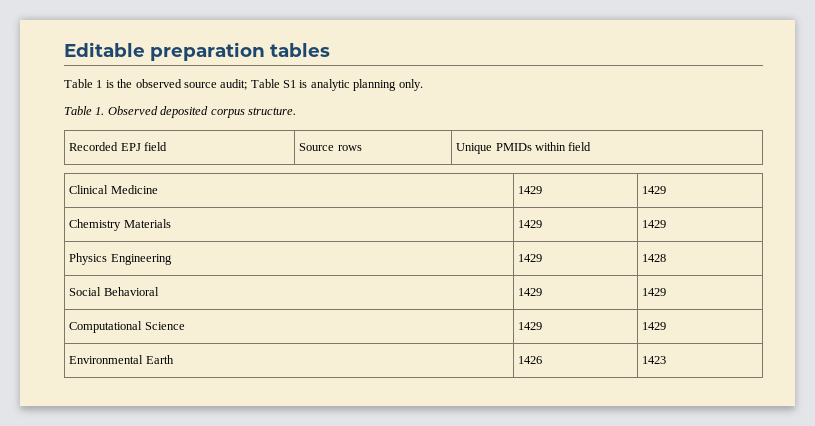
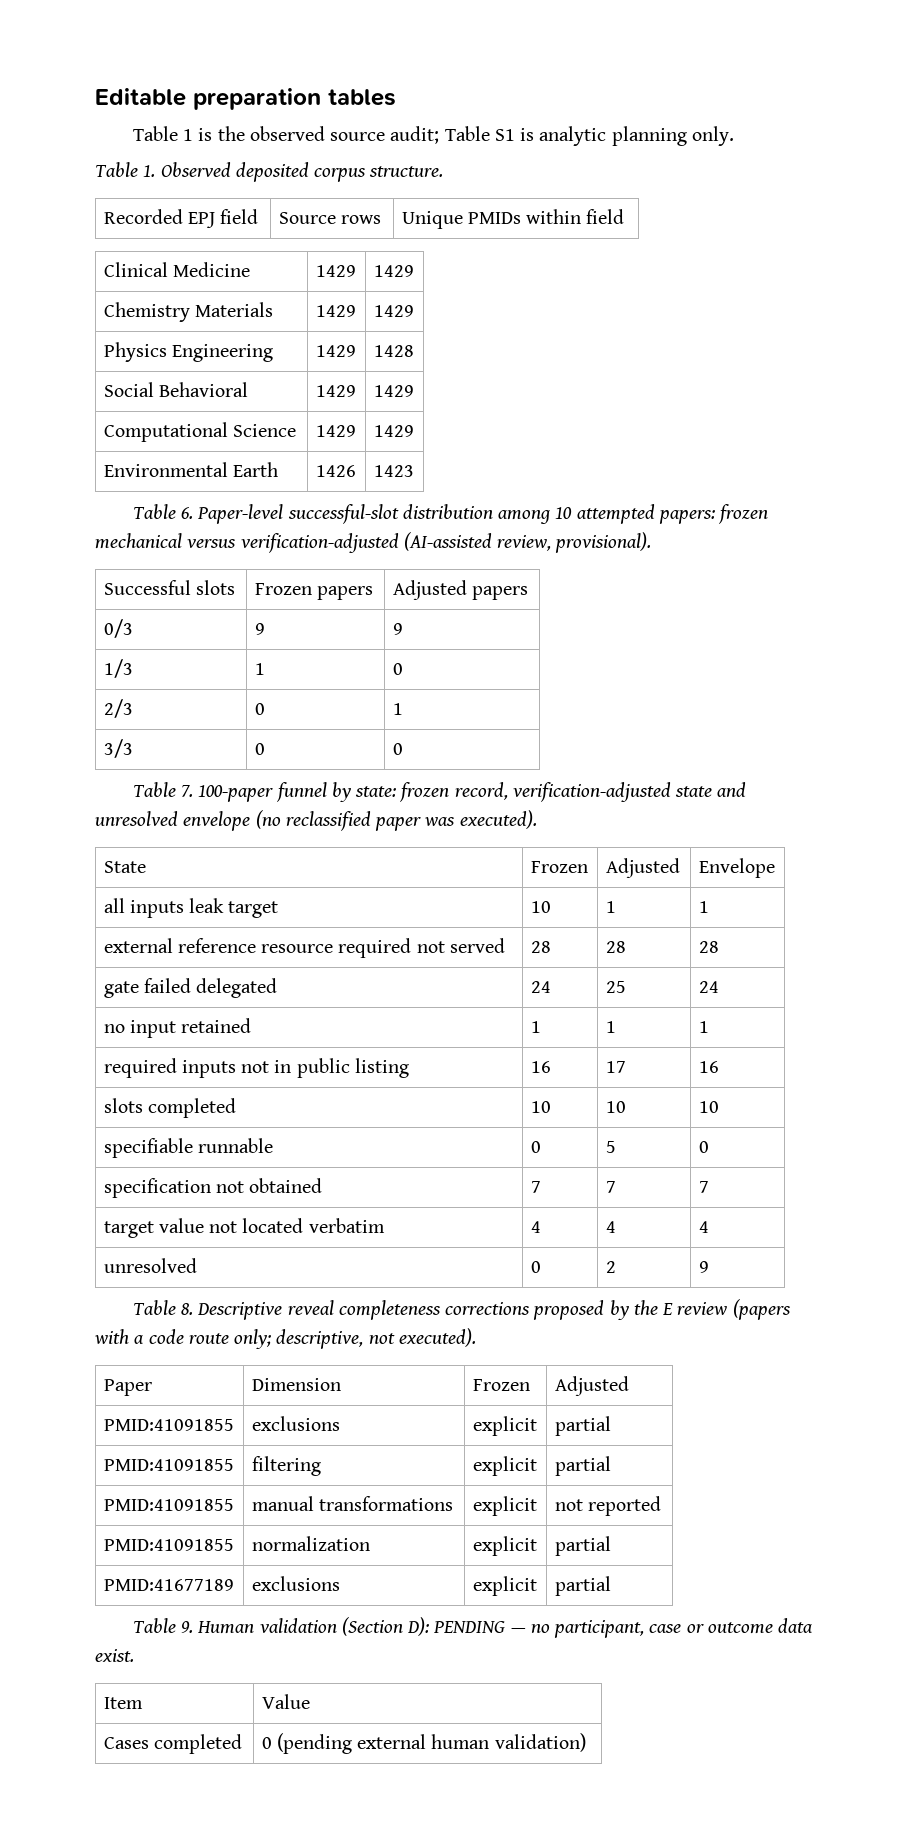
+ Table 6. Paper-level successful-slot distribution among 10 attempted papers: frozen mechanical versus verification-adjusted (AI-assisted review, provisional).
+ Successful slots | Frozen papers | Adjusted papers
+ 0/3 | 9 | 9
+ 1/3 | 1 | 0
+ 2/3 | 0 | 1
+ 3/3 | 0 | 0
+ Table 7. 100-paper funnel by state: frozen record, verification-adjusted state and unresolved envelope (no reclassified paper was executed).
+ State | Frozen | Adjusted | Envelope
+ all inputs leak target | 10 | 1 | 1
+ external reference resource required not served | 28 | 28 | 28
+ gate failed delegated | 24 | 25 | 24
+ no input retained | 1 | 1 | 1
+ required inputs not in public listing | 16 | 17 | 16
+ slots completed | 10 | 10 | 10
+ specifiable runnable | 0 | 5 | 0
+ specification not obtained | 7 | 7 | 7
+ target value not located verbatim | 4 | 4 | 4
+ unresolved | 0 | 2 | 9
+ Table 8. Descriptive reveal completeness corrections proposed by the E review (papers with a code route only; descriptive, not executed).
+ Paper | Dimension | Frozen | Adjusted
+ PMID:41091855 | exclusions | explicit | partial
+ PMID:41091855 | filtering | explicit | partial
+ PMID:41091855 | manual transformations | explicit | not reported
+ PMID:41091855 | normalization | explicit | partial
+ PMID:41677189 | exclusions | explicit | partial
+ Table 9. Human validation (Section D): PENDING — no participant, case or outcome data exist.
+ Item | Value
+ Cases completed | 0 (pending external human validation)

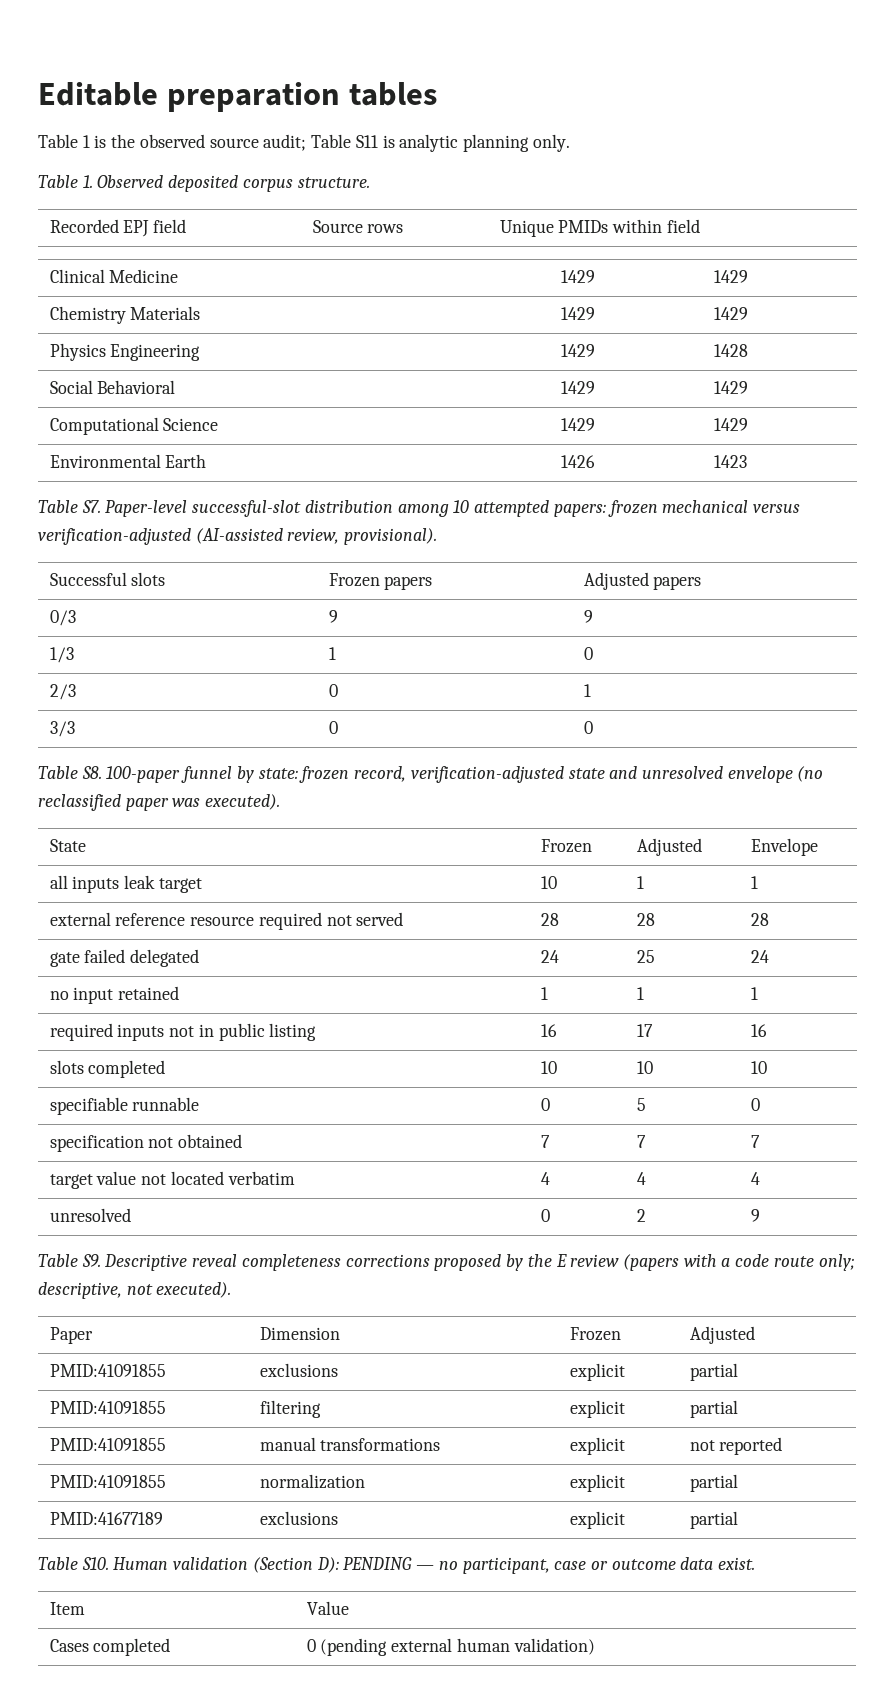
- Table 1 is the observed source audit; Table S1 is analytic planning only.
+ Table 1 is the observed source audit; Table S11 is analytic planning only.
- Table 6. Paper-level successful-slot distribution among 10 attempted papers: frozen mechanical versus verification-adjusted (AI-assisted review, provisional).
+ Table S7. Paper-level successful-slot distribution among 10 attempted papers: frozen mechanical versus verification-adjusted (AI-assisted review, provisional).
- Table 7. 100-paper funnel by state: frozen record, verification-adjusted state and unresolved envelope (no reclassified paper was executed).
+ Table S8. 100-paper funnel by state: frozen record, verification-adjusted state and unresolved envelope (no reclassified paper was executed).
- Table 8. Descriptive reveal completeness corrections proposed by the E review (papers with a code route only; descriptive, not executed).
+ Table S9. Descriptive reveal completeness corrections proposed by the E review (papers with a code route only; descriptive, not executed).
- Table 9. Human validation (Section D): PENDING — no participant, case or outcome data exist.
+ Table S10. Human validation (Section D): PENDING — no participant, case or outcome data exist.

